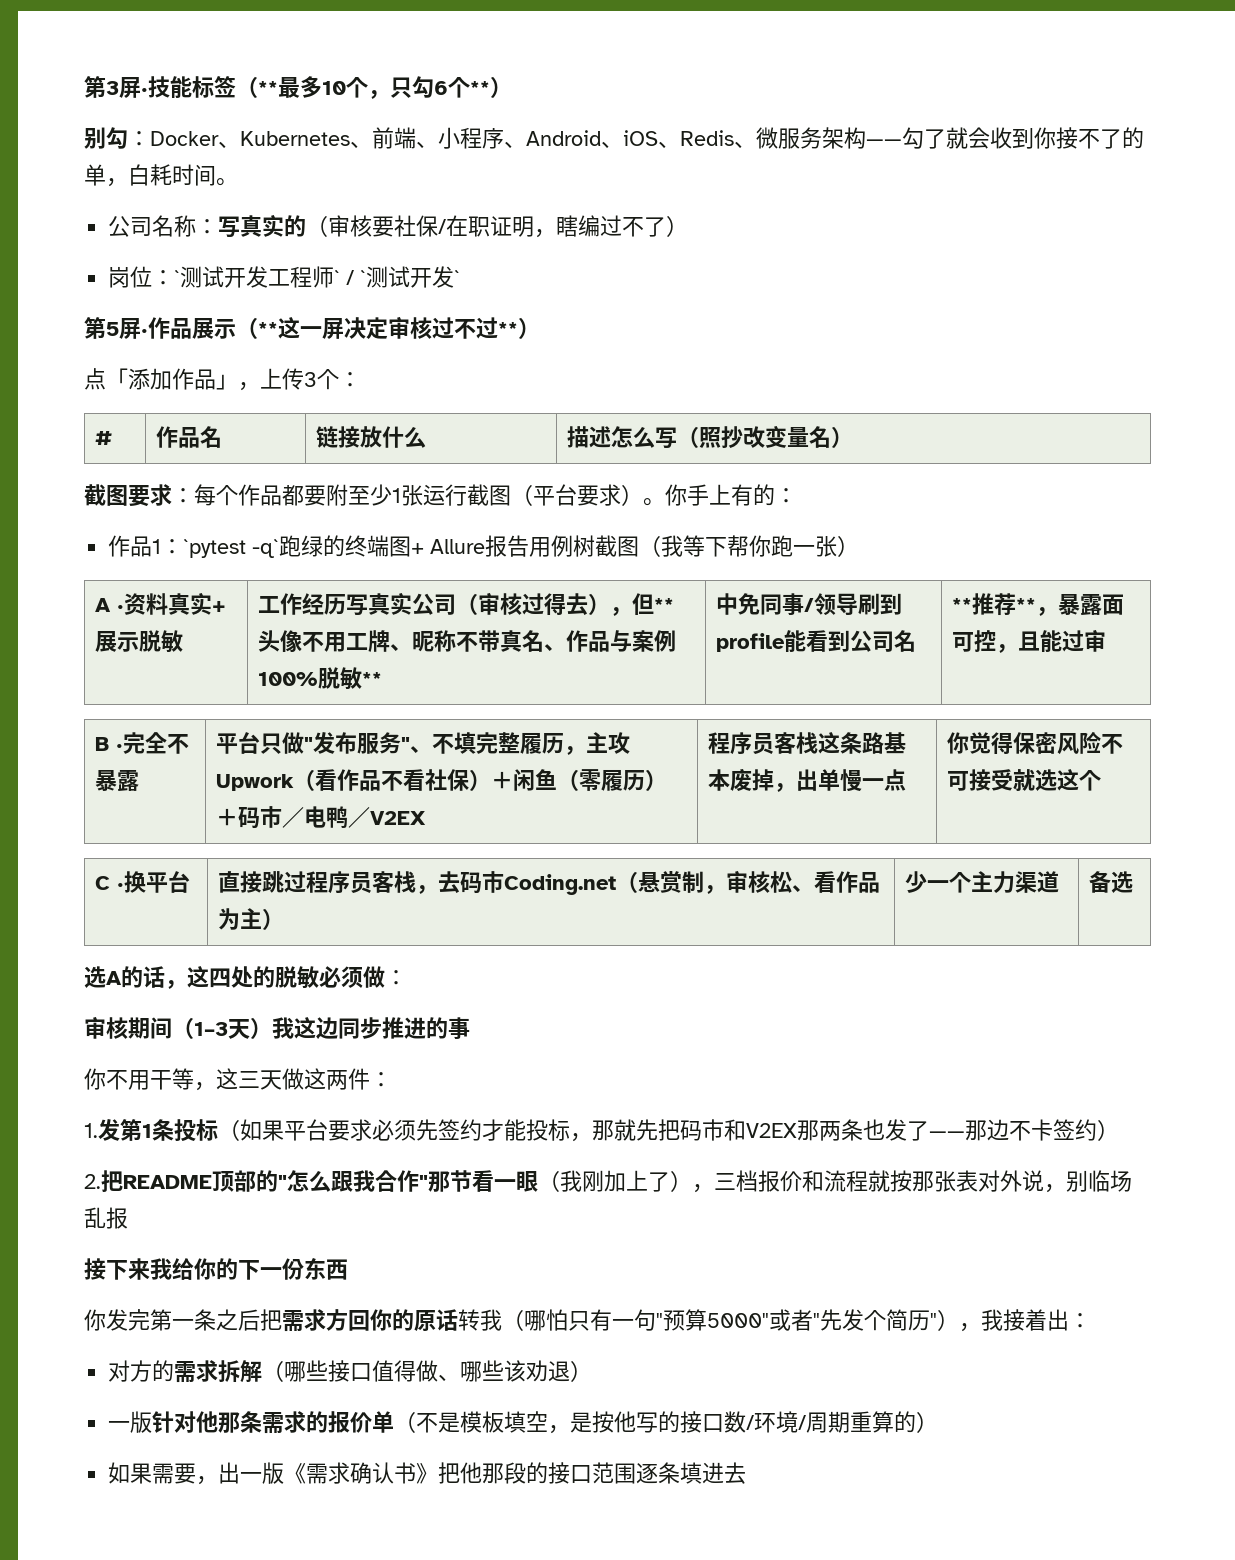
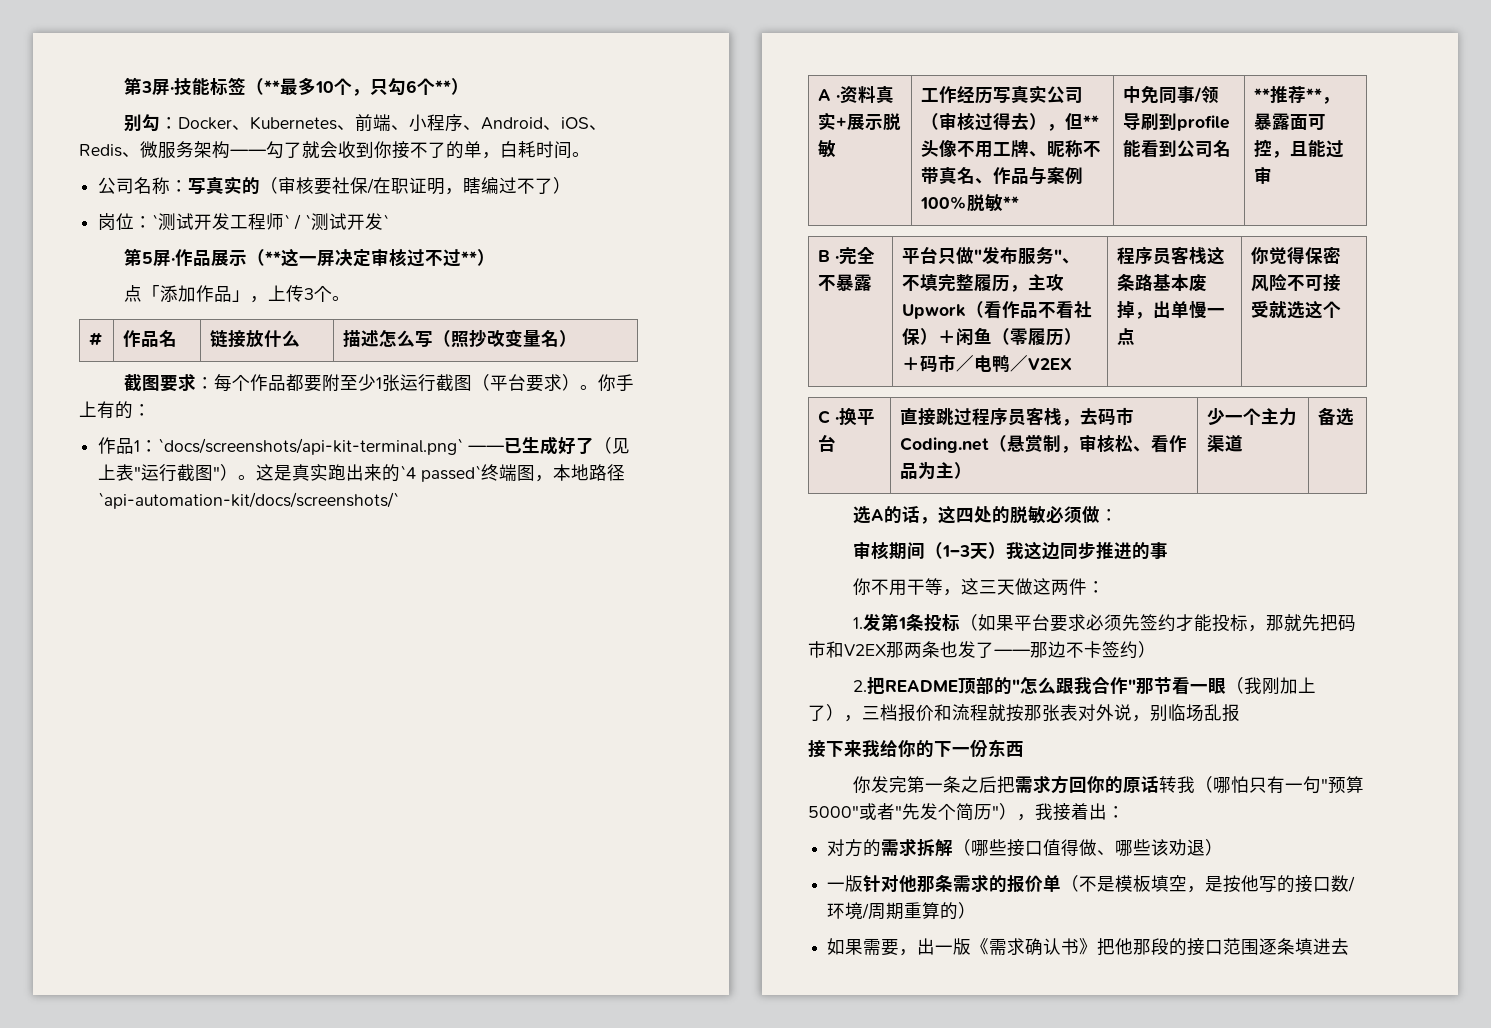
- 点「添加作品」，上传3个：
+ 点「添加作品」，上传3个。
- 作品1：`pytest -q`跑绿的终端图+ Allure报告用例树截图（我等下帮你跑一张）
+ 作品1：`docs/screenshots/api-kit-terminal.png` ——已生成好了（见上表"运行截图"）。这是真实跑出来的`4 passed`终端图，本地路径`api-automation-kit/docs/screenshots/`

